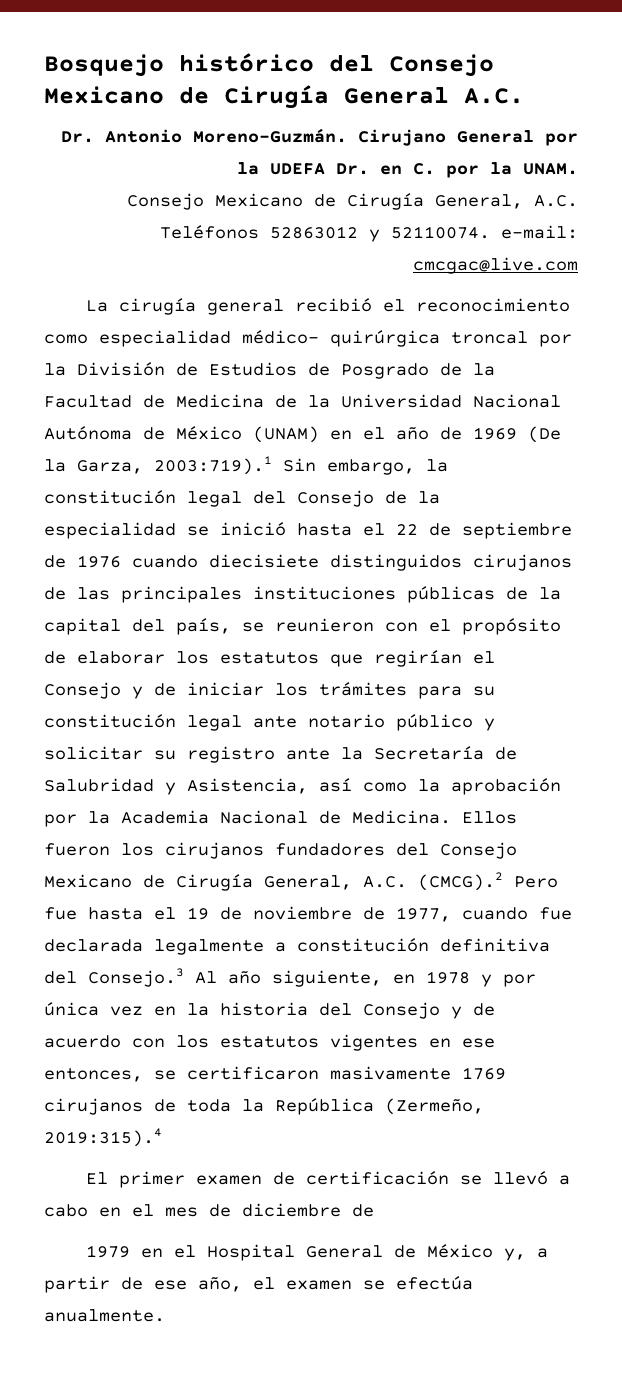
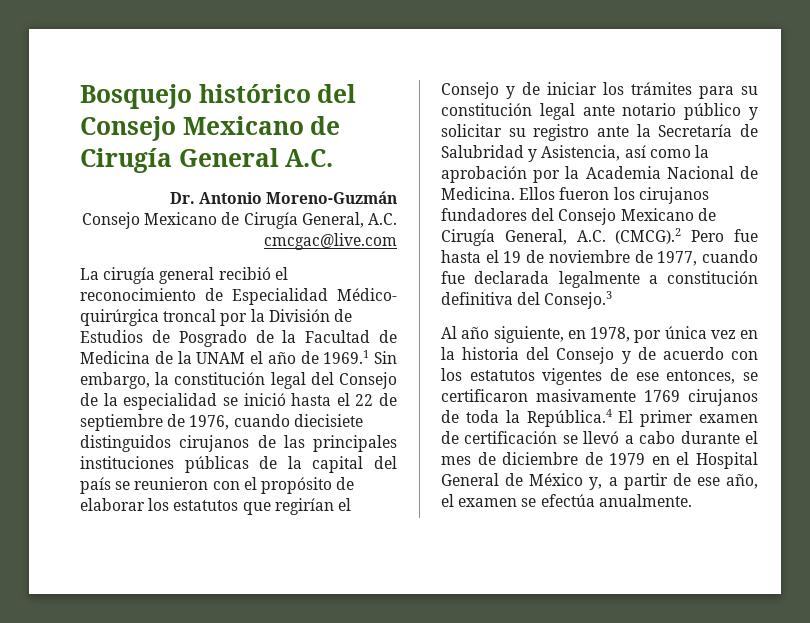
- Dr. Antonio Moreno-Guzmán. Cirujano General por la UDEFA Dr. en C. por la UNAM.
- Consejo Mexicano de Cirugía General, A.C. Teléfonos 52863012 y 52110074. e-mail: cmcgac@live.com
+ Dr. Antonio Moreno-Guzmán
+ Consejo Mexicano de Cirugía General, A.C. cmcgac@live.com
- La cirugía general recibió el reconocimiento como especialidad médico- quirúrgica troncal por la División de Estudios de Posgrado de la Facultad de Medicina de la Universidad Nacional Autónoma de México (UNAM) en el año de 1969 (De la Garza, 2003:719).1 Sin embargo, la constitución legal del Consejo de la especialidad se inició hasta el 22 de septiembre de 1976 cuando diecisiete distinguidos cirujanos de las principales instituciones públicas de la capital del país, se reunieron con el propósito de elaborar los estatutos que regirían el Consejo y de iniciar los trámites para su constitución legal ante notario público y solicitar su registro ante la Secretaría de Salubridad y Asistencia, así como la aprobación por la Academia Nacional de Medicina.
+ La cirugía general recibió el reconocimiento de Especialidad Médico- quirúrgica troncal por la División de Estudios de Posgrado de la Facultad de Medicina de la UNAM el año de 1969.1 Sin embargo, la constitución legal del Consejo de la especialidad se inició hasta el 22 de septiembre de 1976, cuando diecisiete distinguidos cirujanos de las principales instituciones públicas de la capital del país se reunieron con el propósito de elaborar los estatutos que regirían el Consejo y de iniciar los trámites para su constitución legal ante notario público y solicitar su registro ante la Secretaría de Salubridad y Asistencia, así como la aprobación por la Academia Nacional de Medicina.
- Ellos fueron los cirujanos fundadores del Consejo Mexicano de Cirugía General, A.C. (CMCG).2 Pero fue hasta el 19 de noviembre de 1977, cuando fue declarada legalmente a constitución definitiva del Consejo.3 Al año siguiente, en 1978 y por única vez en la historia del Consejo y de acuerdo con los estatutos vigentes en ese entonces, se certificaron masivamente 1769 cirujanos de toda la República (Zermeño, 2019:315).4
- El primer examen de certificación se llevó a cabo en el mes de diciembre de
- 1979 en el Hospital General de México y, a partir de ese año, el examen se efectúa anualmente.
+ Ellos fueron los cirujanos fundadores del Consejo Mexicano de Cirugía General, A.C. (CMCG).2 Pero fue hasta el 19 de noviembre de 1977, cuando fue declarada legalmente a constitución definitiva del Consejo.3
+ Al año siguiente, en 1978, por única vez en la historia del Consejo y de acuerdo con los estatutos vigentes de ese entonces, se certificaron masivamente 1769 cirujanos de toda la República.4 El primer examen de certificación se llevó a cabo durante el mes de diciembre de 1979 en el Hospital General de México y, a partir de ese año, el examen se efectúa anualmente.

